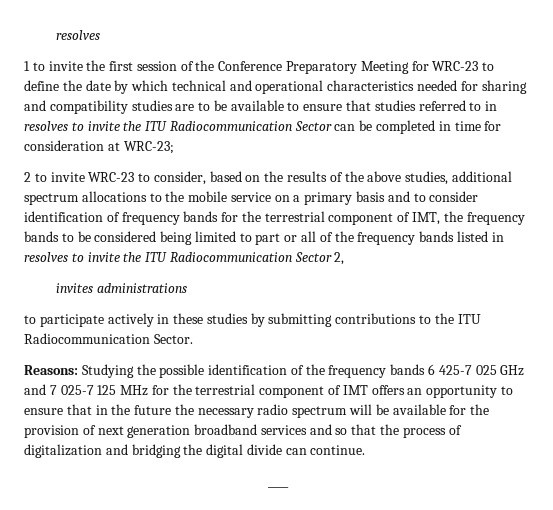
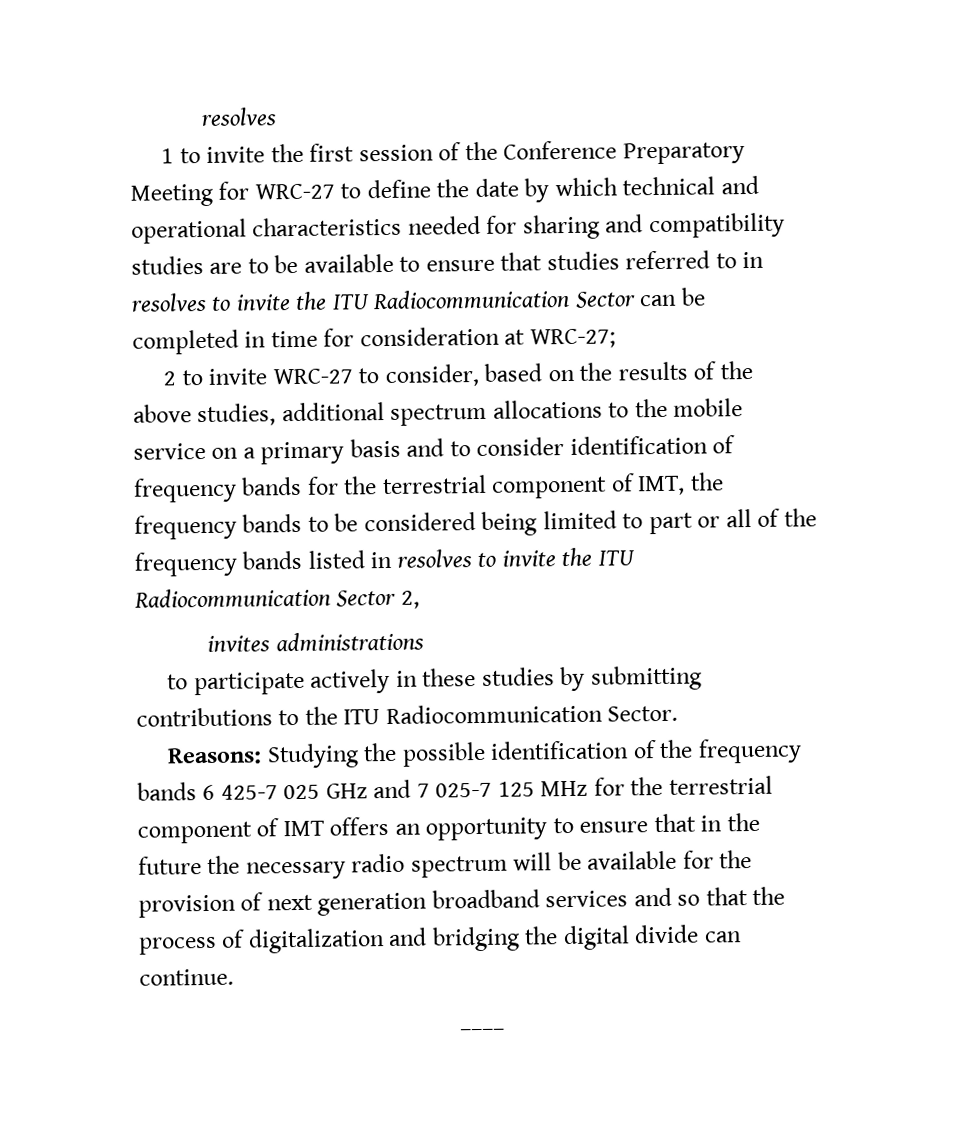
- 1 to invite the first session of the Conference Preparatory Meeting for WRC-23 to define the date by which technical and operational characteristics needed for sharing and compatibility studies are to be available to ensure that studies referred to in resolves to invite the ITU Radiocommunication Sector can be completed in time for consideration at WRC-23;
+ 1 to invite the first session of the Conference Preparatory Meeting for WRC-27 to define the date by which technical and operational characteristics needed for sharing and compatibility studies are to be available to ensure that studies referred to in resolves to invite the ITU Radiocommunication Sector can be completed in time for consideration at WRC-27;
- 2 to invite WRC-23 to consider, based on the results of the above studies, additional spectrum allocations to the mobile service on a primary basis and to consider identification of frequency bands for the terrestrial component of IMT, the frequency bands to be considered being limited to part or all of the frequency bands listed in resolves to invite the ITU Radiocommunication Sector 2,
+ 2 to invite WRC-27 to consider, based on the results of the above studies, additional spectrum allocations to the mobile service on a primary basis and to consider identification of frequency bands for the terrestrial component of IMT, the frequency bands to be considered being limited to part or all of the frequency bands listed in resolves to invite the ITU Radiocommunication Sector 2,

